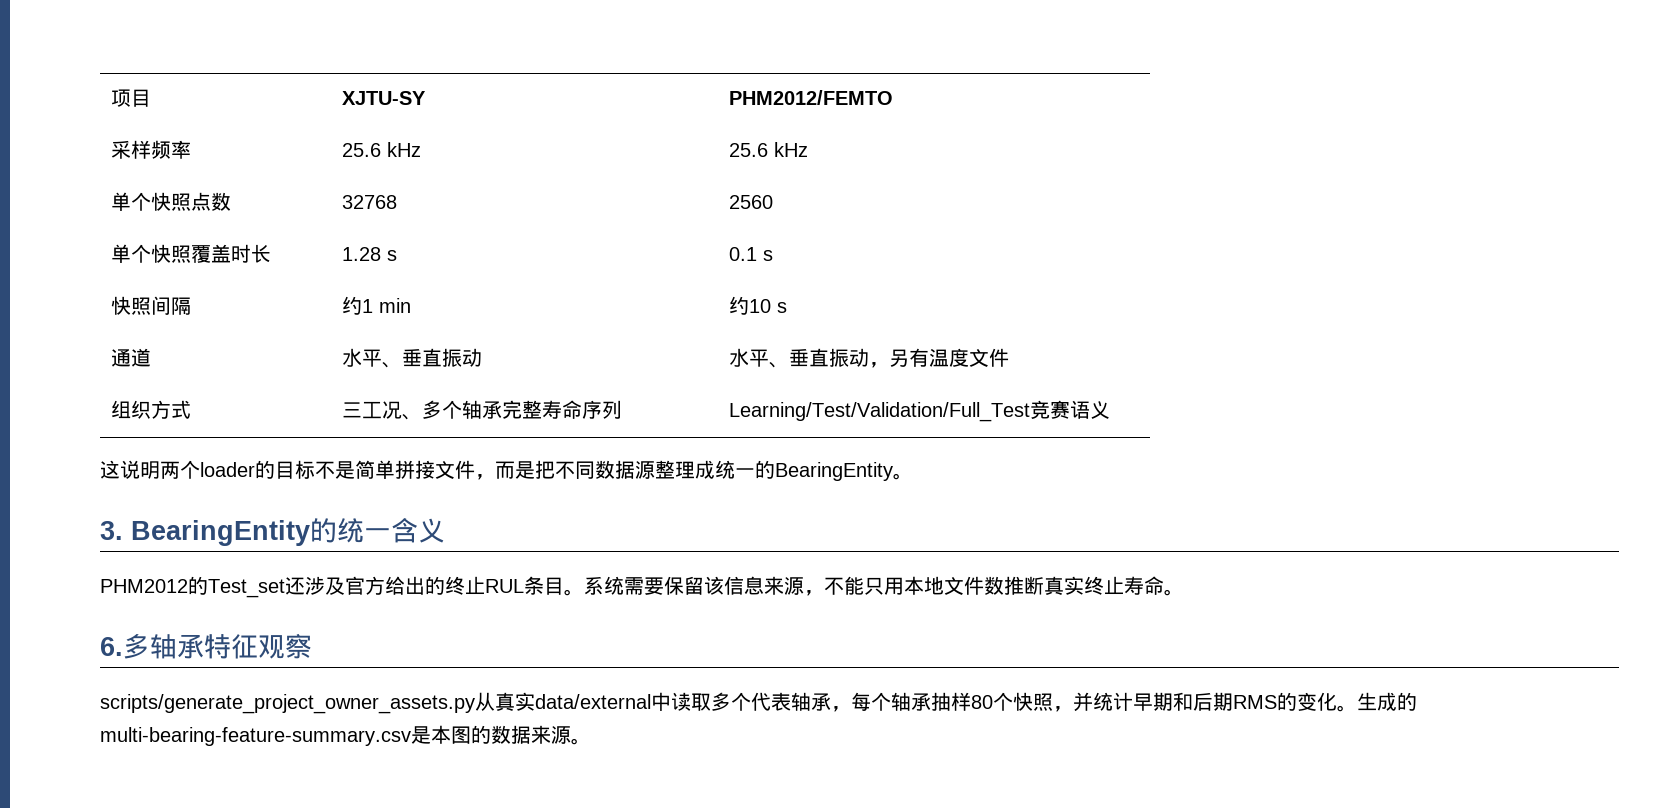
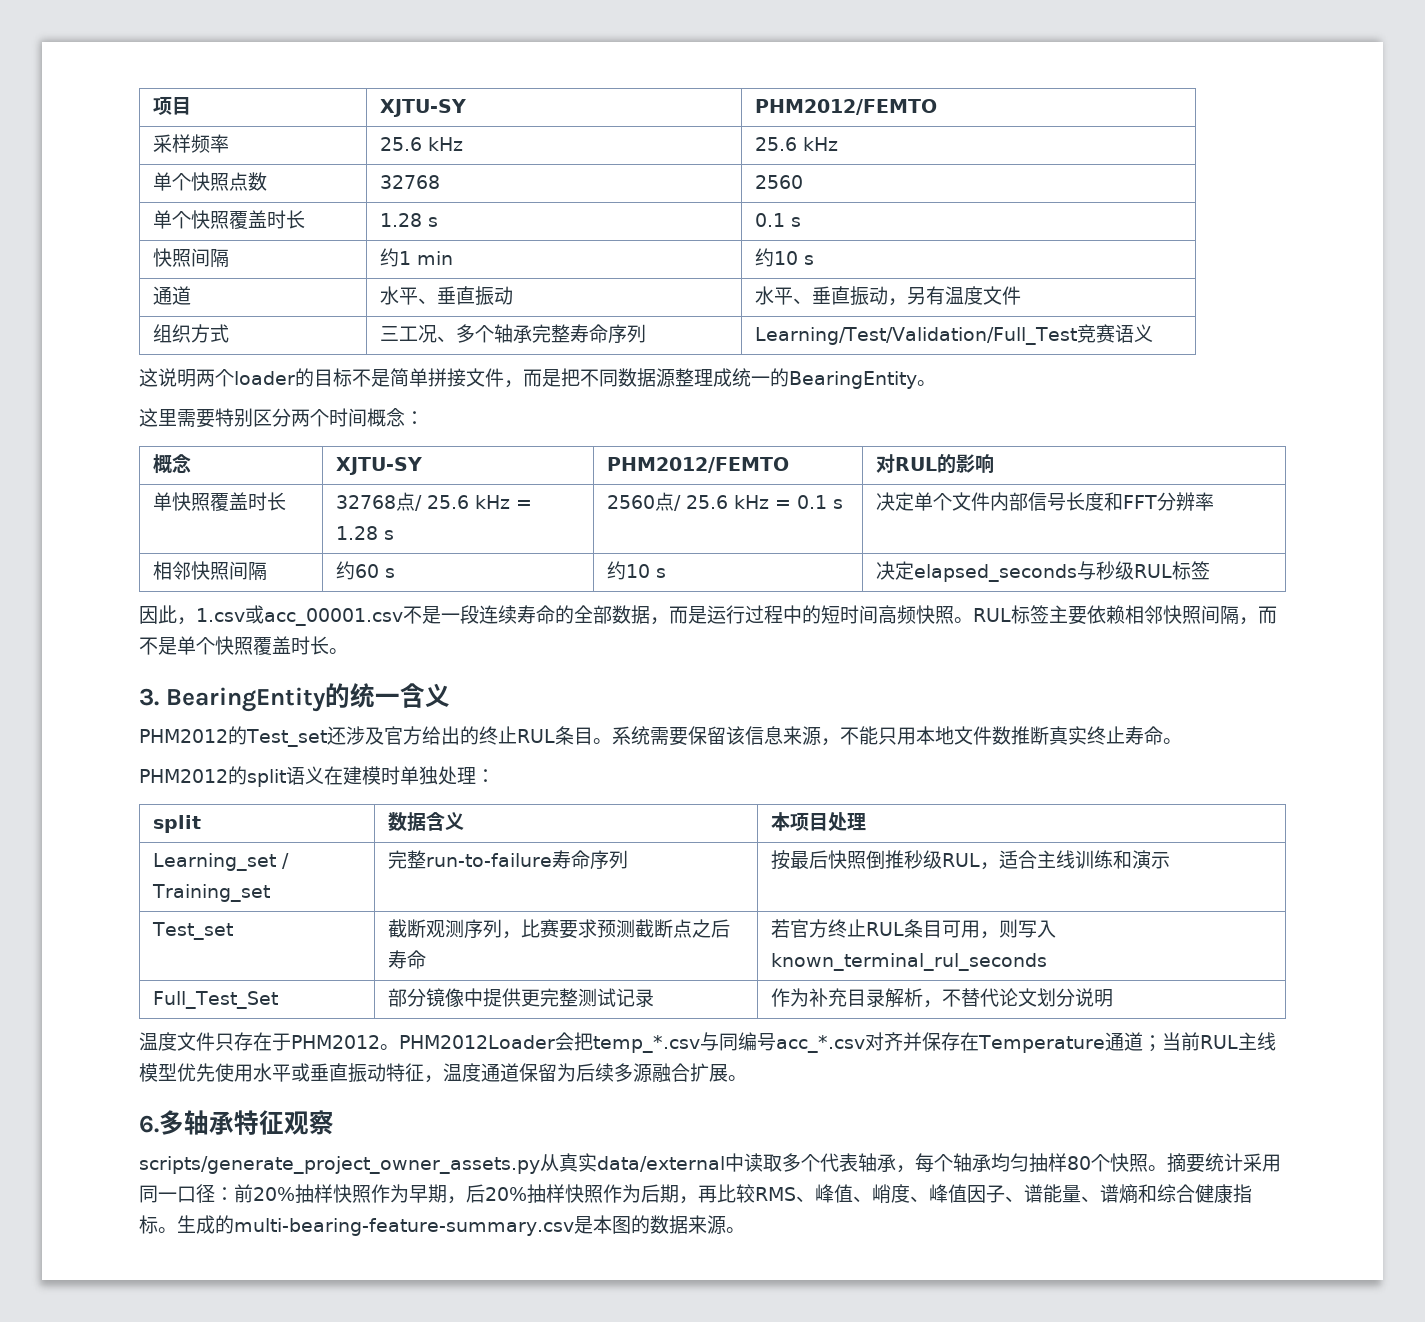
+ 这里需要特别区分两个时间概念：
+ 概念 | XJTU-SY | PHM2012/FEMTO | 对RUL的影响
+ 单快照覆盖时长 | 32768点/ 25.6 kHz = 1.28 s | 2560点/ 25.6 kHz = 0.1 s | 决定单个文件内部信号长度和FFT分辨率
+ 相邻快照间隔 | 约60 s | 约10 s | 决定elapsed_seconds与秒级RUL标签
+ 因此，1.csv或acc_00001.csv不是一段连续寿命的全部数据，而是运行过程中的短时间高频快照。RUL标签主要依赖相邻快照间隔，而不是单个快照覆盖时长。
+ PHM2012的split语义在建模时单独处理：
+ split | 数据含义 | 本项目处理
+ Learning_set / Training_set | 完整run-to-failure寿命序列 | 按最后快照倒推秒级RUL，适合主线训练和演示
+ Test_set | 截断观测序列，比赛要求预测截断点之后寿命 | 若官方终止RUL条目可用，则写入known_terminal_rul_seconds
+ Full_Test_Set | 部分镜像中提供更完整测试记录 | 作为补充目录解析，不替代论文划分说明
+ 温度文件只存在于PHM2012。PHM2012Loader会把temp_*.csv与同编号acc_*.csv对齐并保存在Temperature通道；当前RUL主线模型优先使用水平或垂直振动特征，温度通道保留为后续多源融合扩展。
- scripts/generate_project_owner_assets.py从真实data/external中读取多个代表轴承，每个轴承抽样80个快照，并统计早期和后期RMS的变化。
+ scripts/generate_project_owner_assets.py从真实data/external中读取多个代表轴承，每个轴承均匀抽样80个快照。摘要统计采用同一口径：前20%抽样快照作为早期，后20%抽样快照作为后期，再比较RMS、峰值、峭度、峰值因子、谱能量、谱熵和综合健康指标。

